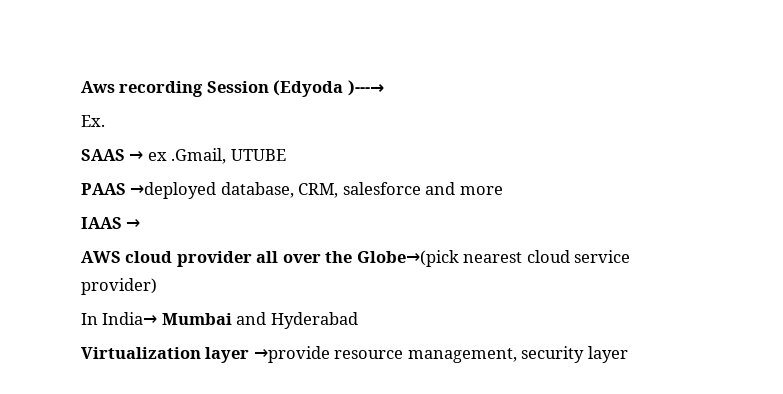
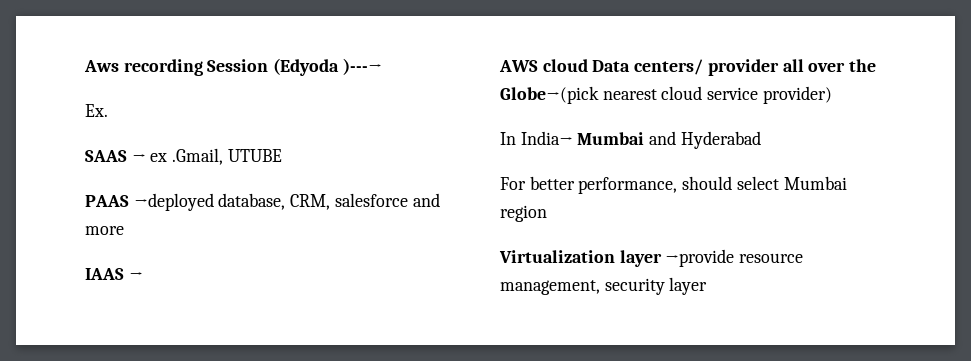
- AWS cloud provider all over the Globe→(pick nearest cloud service provider)
+ AWS cloud Data centers/ provider all over the Globe→(pick nearest cloud service provider)
+ For better performance, should select Mumbai region

